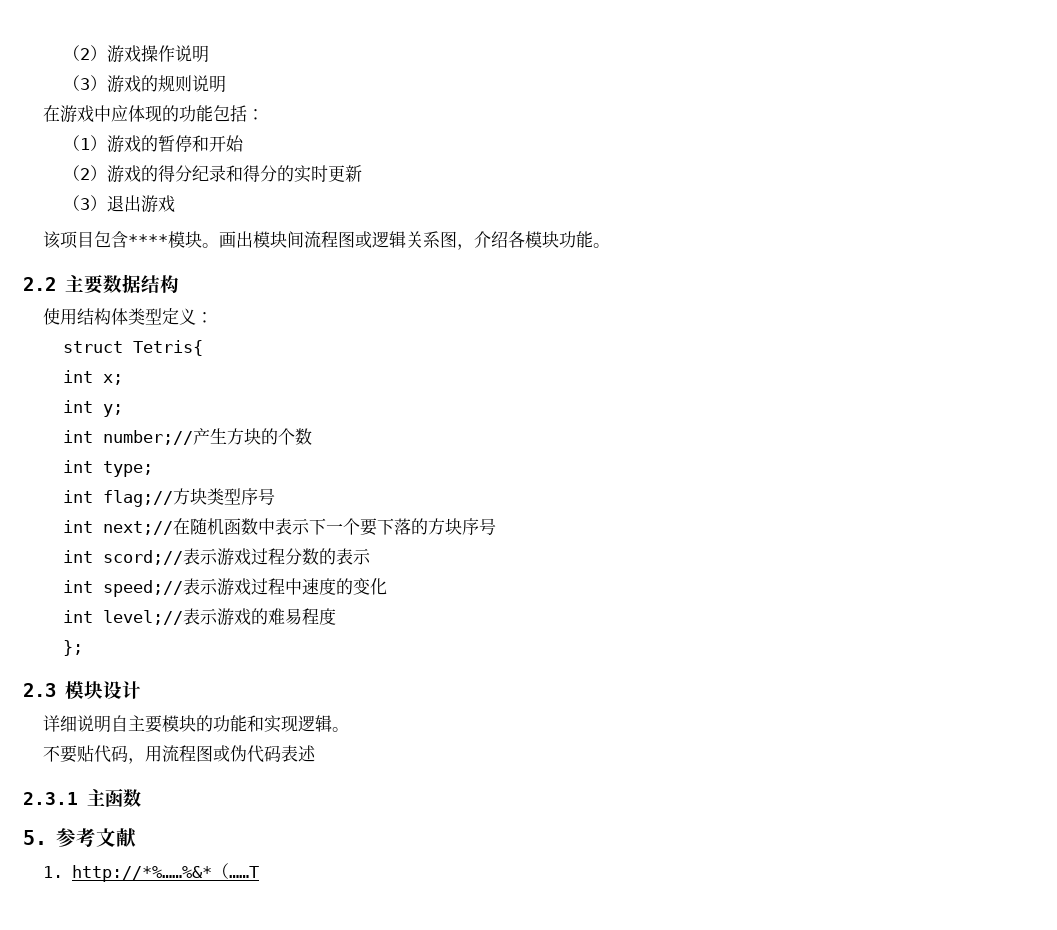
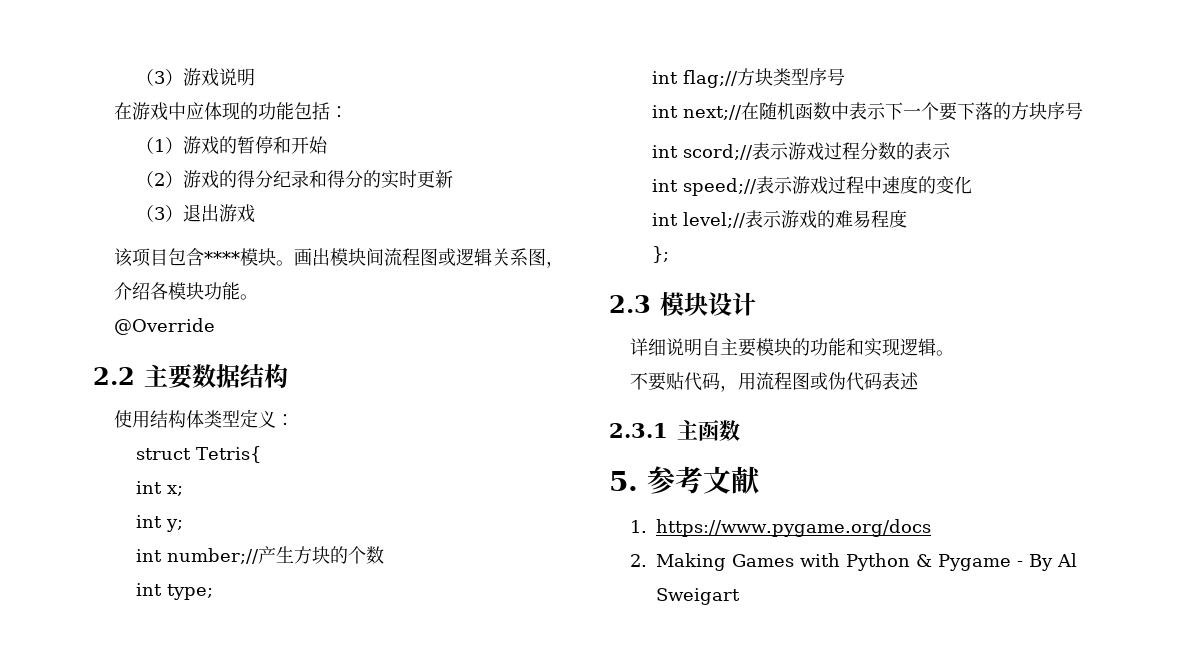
- （2）游戏操作说明
- （3）游戏的规则说明
+ （3）游戏说明
+ @Override
- 1. http://*%……%&*（……T
+ 1. https://www.pygame.org/docs
+ 2. Making Games with Python & Pygame - By Al Sweigart

